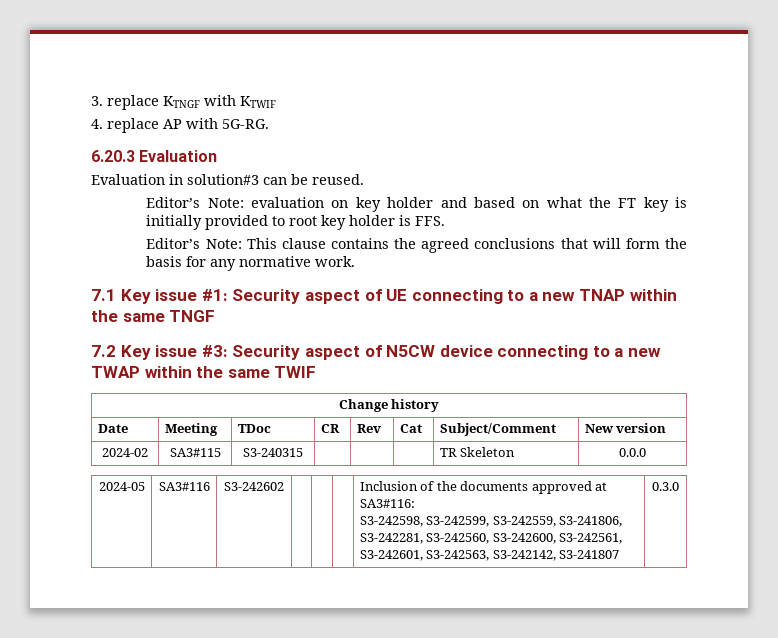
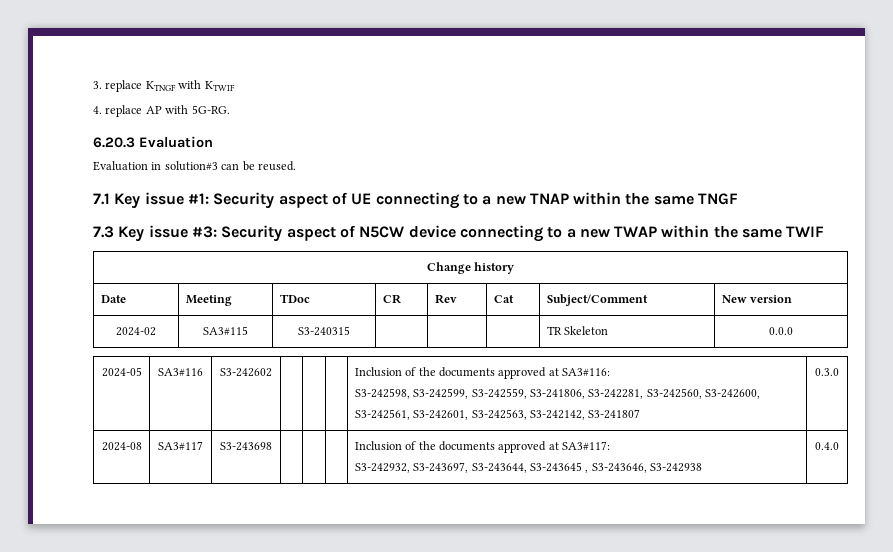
- Editor’s Note: evaluation on key holder and based on what the FT key is initially provided to root key holder is FFS.
- Editor’s Note: This clause contains the agreed conclusions that will form the basis for any normative work.
- 7.2 Key issue #3: Security aspect of N5CW device connecting to a new TWAP within the same TWIF
+ 7.3 Key issue #3: Security aspect of N5CW device connecting to a new TWAP within the same TWIF
+ 2024-08 | SA3#117 | S3-243698 | | | | Inclusion of the documents approved at SA3#117:
+ S3-242932, S3-243697, S3-243644, S3‑243645 , S3‑243646, S3‑242938 | 0.4.0

